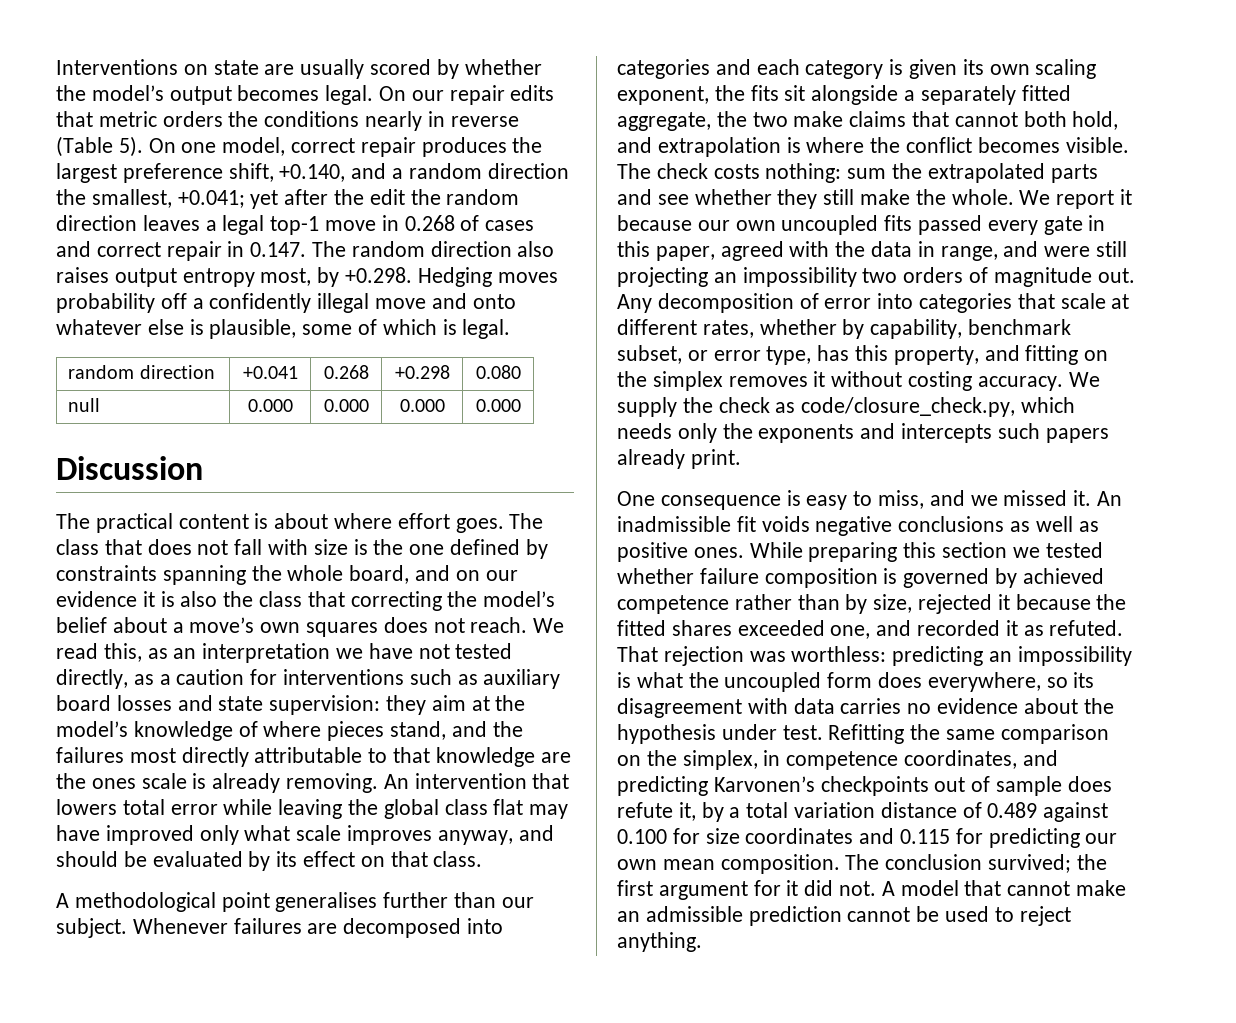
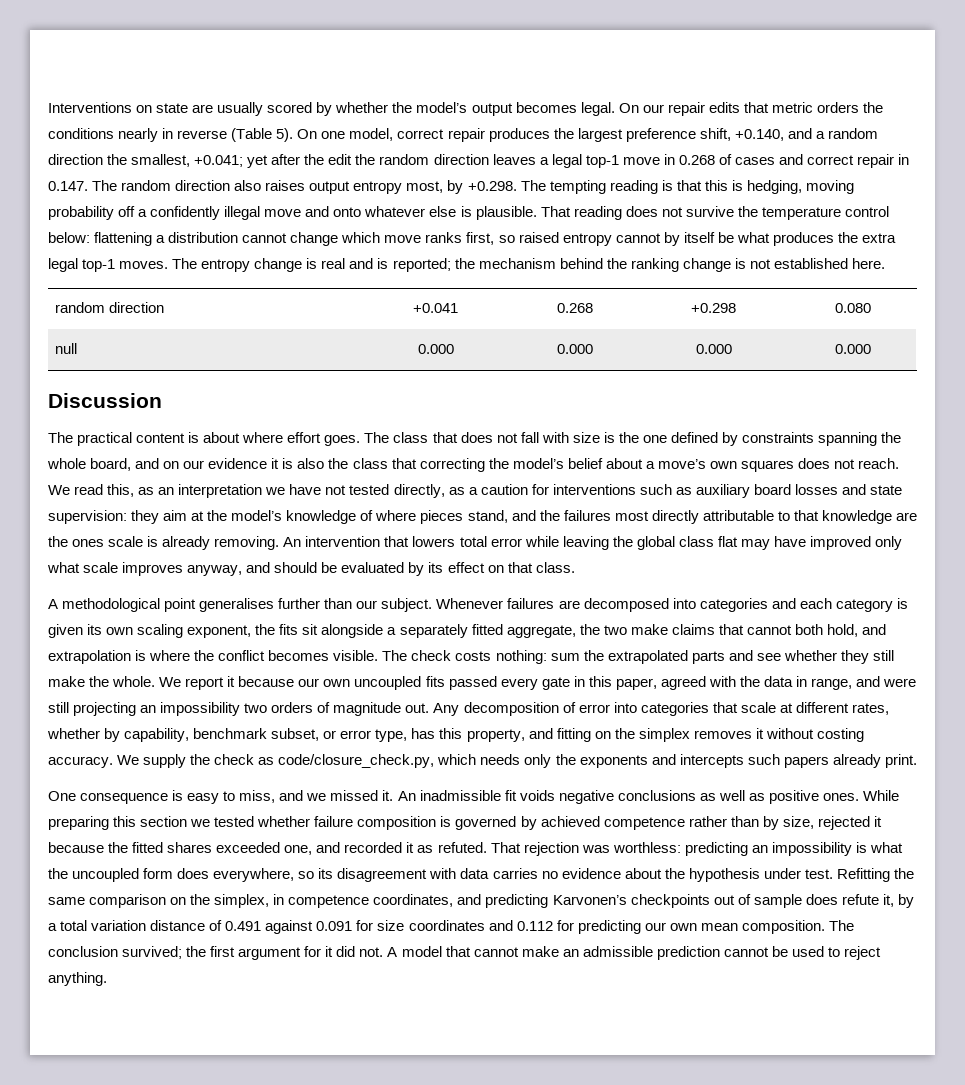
- On one model, correct repair produces the largest preference shift, +0.140, and a random direction the smallest, +0.041; yet after the edit the random direction leaves a legal top-1 move in 0.268 of cases and correct repair in 0.147. The random direction also raises output entropy most, by +0.298. Hedging moves probability off a confidently illegal move and onto whatever else is plausible, some of which is legal.
+ On one model, correct repair produces the largest preference shift, +0.140, and a random direction the smallest, +0.041; yet after the edit the random direction leaves a legal top-1 move in 0.268 of cases and correct repair in 0.147. The random direction also raises output entropy most, by +0.298. The tempting reading is that this is hedging, moving probability off a confidently illegal move and onto whatever else is plausible. That reading does not survive the temperature control below: flattening a distribution cannot change which move ranks first, so raised entropy cannot by itself be what produces the extra legal top-1 moves. The entropy change is real and is reported; the mechanism behind the ranking change is not established here.
- Refitting the same comparison on the simplex, in competence coordinates, and predicting Karvonen’s checkpoints out of sample does refute it, by a total variation distance of 0.489 against 0.100 for size coordinates and 0.115 for predicting our own mean composition.
+ Refitting the same comparison on the simplex, in competence coordinates, and predicting Karvonen’s checkpoints out of sample does refute it, by a total variation distance of 0.491 against 0.091 for size coordinates and 0.112 for predicting our own mean composition.

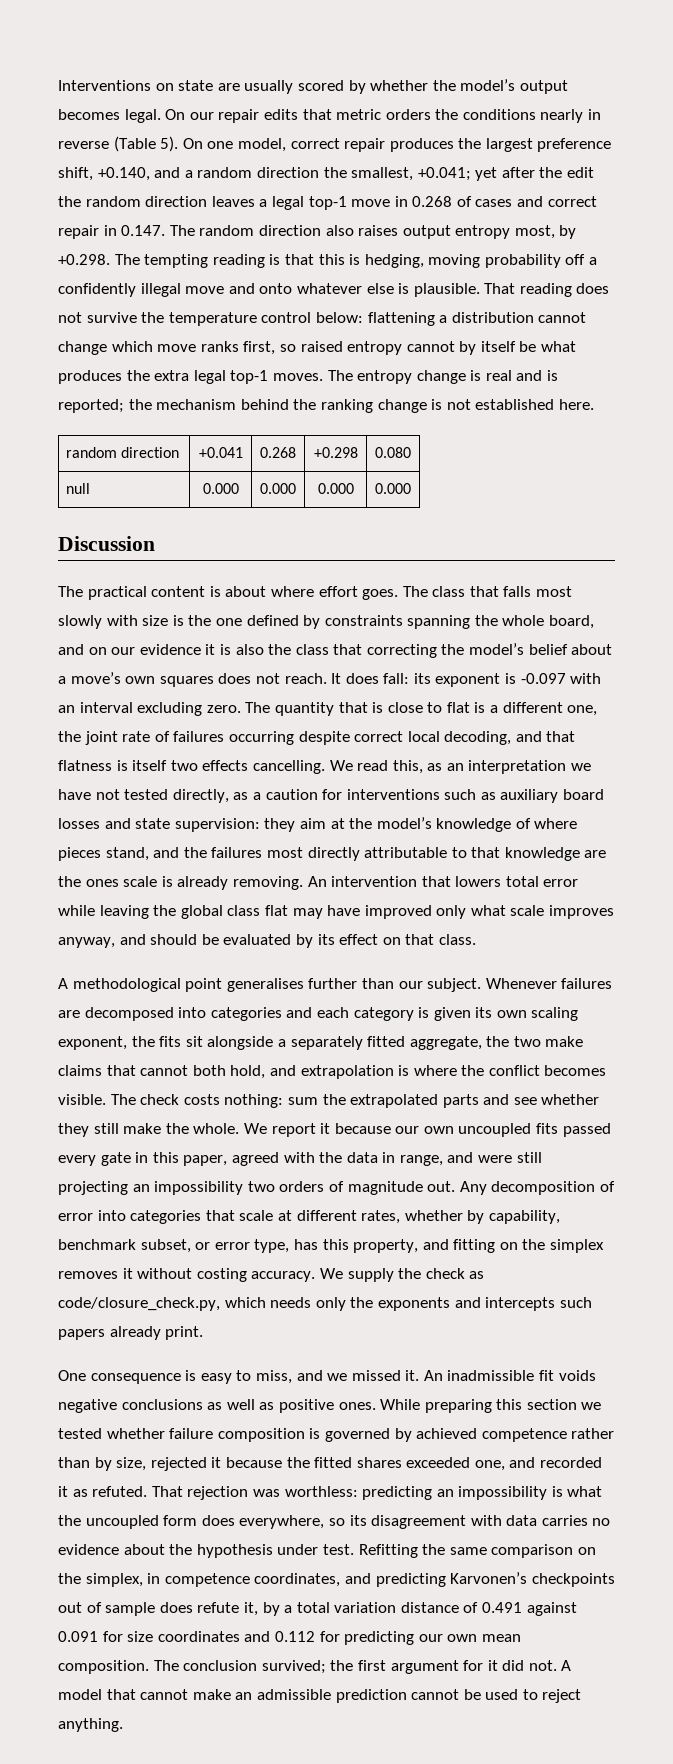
- The class that does not fall with size is the one defined by constraints spanning the whole board, and on our evidence it is also the class that correcting the model’s belief about a move’s own squares does not reach.
+ The class that falls most slowly with size is the one defined by constraints spanning the whole board, and on our evidence it is also the class that correcting the model’s belief about a move’s own squares does not reach.
+ It does fall: its exponent is -0.097 with an interval excluding zero. The quantity that is close to flat is a different one, the joint rate of failures occurring despite correct local decoding, and that flatness is itself two effects cancelling.

